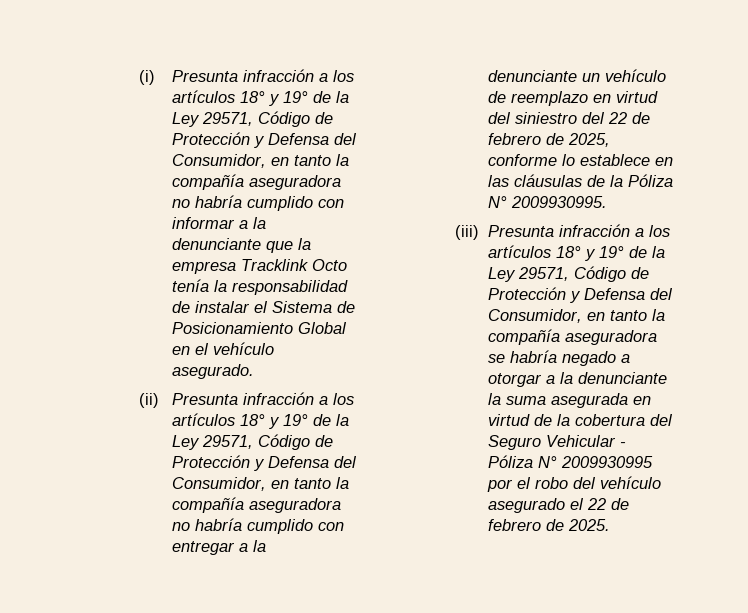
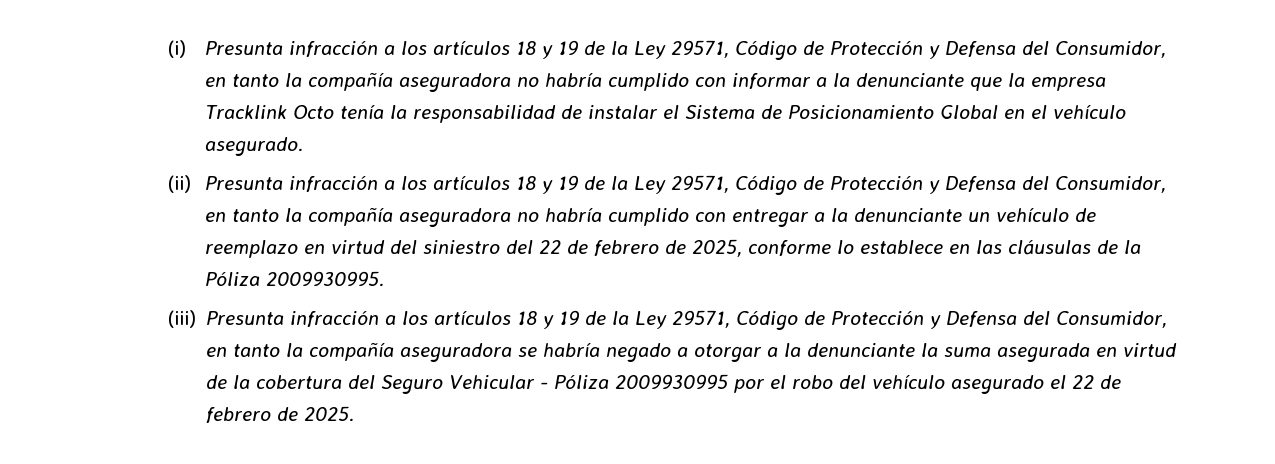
- (i) Presunta infracción a los artículos 18° y 19° de la Ley 29571, Código de Protección y Defensa del Consumidor, en tanto la compañía aseguradora no habría cumplido con informar a la denunciante que la empresa Tracklink Octo tenía la responsabilidad de instalar el Sistema de Posicionamiento Global en el vehículo asegurado.
+ (i) Presunta infracción a los artículos 18 y 19 de la Ley 29571, Código de Protección y Defensa del Consumidor, en tanto la compañía aseguradora no habría cumplido con informar a la denunciante que la empresa Tracklink Octo tenía la responsabilidad de instalar el Sistema de Posicionamiento Global en el vehículo asegurado.
- (ii) Presunta infracción a los artículos 18° y 19° de la Ley 29571, Código de Protección y Defensa del Consumidor, en tanto la compañía aseguradora no habría cumplido con entregar a la denunciante un vehículo de reemplazo en virtud del siniestro del 22 de febrero de 2025, conforme lo establece en las cláusulas de la Póliza N° 2009930995.
+ (ii) Presunta infracción a los artículos 18 y 19 de la Ley 29571, Código de Protección y Defensa del Consumidor, en tanto la compañía aseguradora no habría cumplido con entregar a la denunciante un vehículo de reemplazo en virtud del siniestro del 22 de febrero de 2025, conforme lo establece en las cláusulas de la Póliza 2009930995.
- (iii) Presunta infracción a los artículos 18° y 19° de la Ley 29571, Código de Protección y Defensa del Consumidor, en tanto la compañía aseguradora se habría negado a otorgar a la denunciante la suma asegurada en virtud de la cobertura del Seguro Vehicular - Póliza N° 2009930995 por el robo del vehículo asegurado el 22 de febrero de 2025.
+ (iii) Presunta infracción a los artículos 18 y 19 de la Ley 29571, Código de Protección y Defensa del Consumidor, en tanto la compañía aseguradora se habría negado a otorgar a la denunciante la suma asegurada en virtud de la cobertura del Seguro Vehicular - Póliza 2009930995 por el robo del vehículo asegurado el 22 de febrero de 2025.

